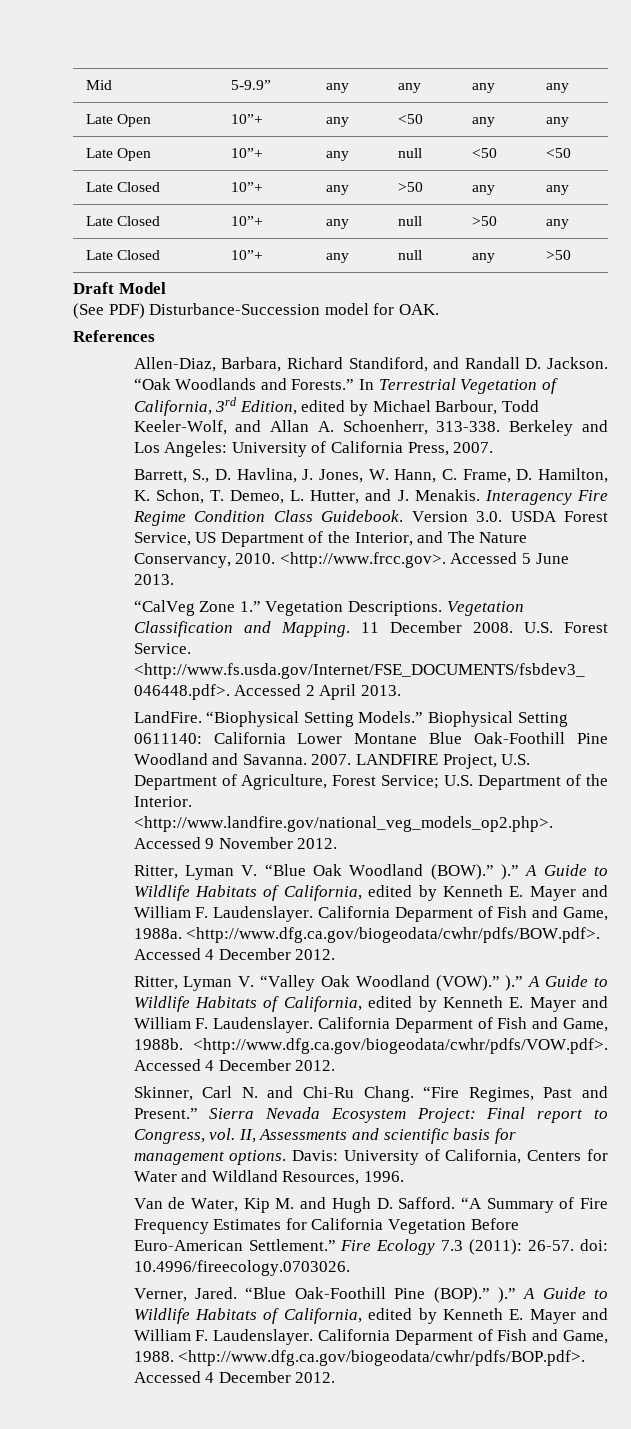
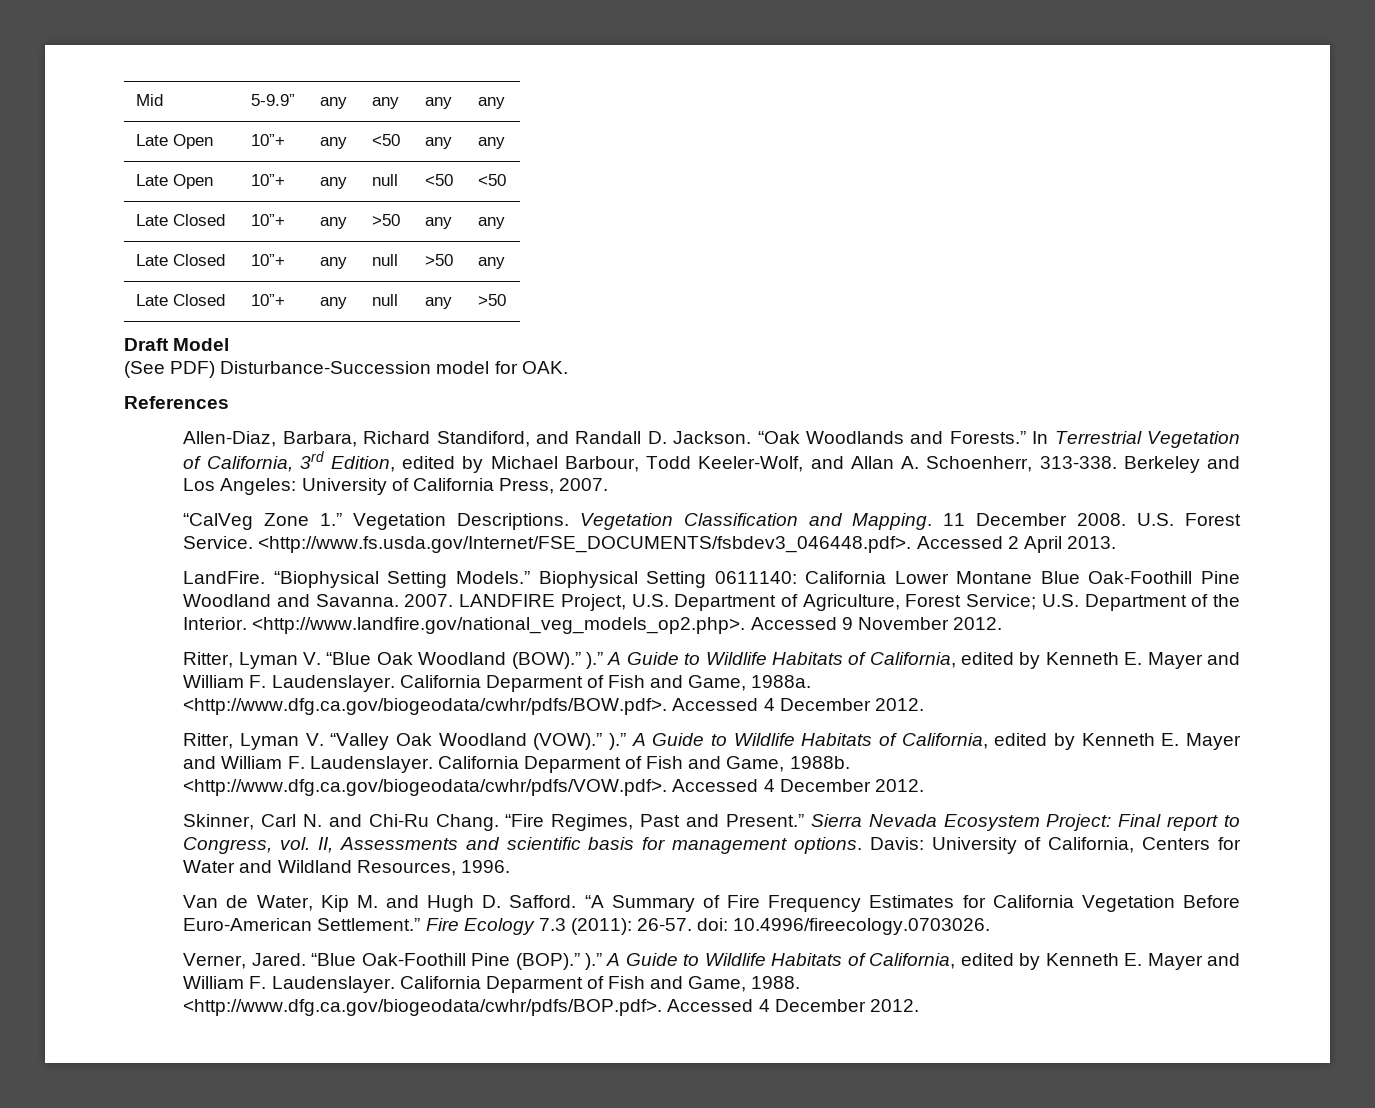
- Barrett, S., D. Havlina, J. Jones, W. Hann, C. Frame, D. Hamilton, K. Schon, T. Demeo, L. Hutter, and J. Menakis. Interagency Fire Regime Condition Class Guidebook. Version 3.0. USDA Forest Service, US Department of the Interior, and The Nature Conservancy, 2010. <http://www.frcc.gov>. Accessed 5 June 2013.

